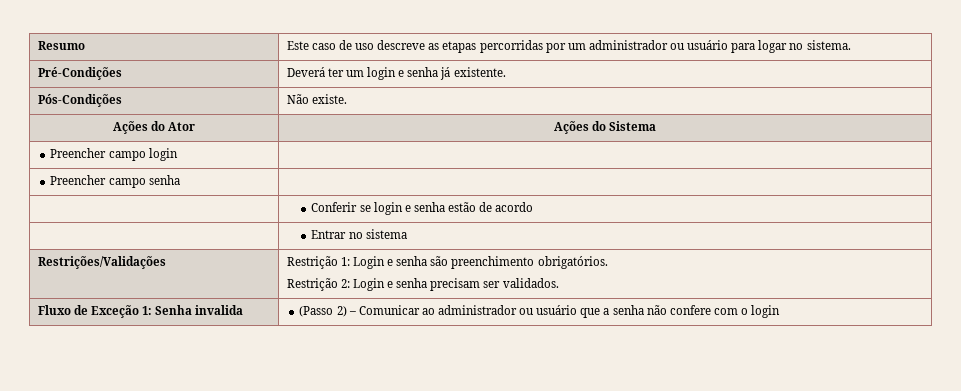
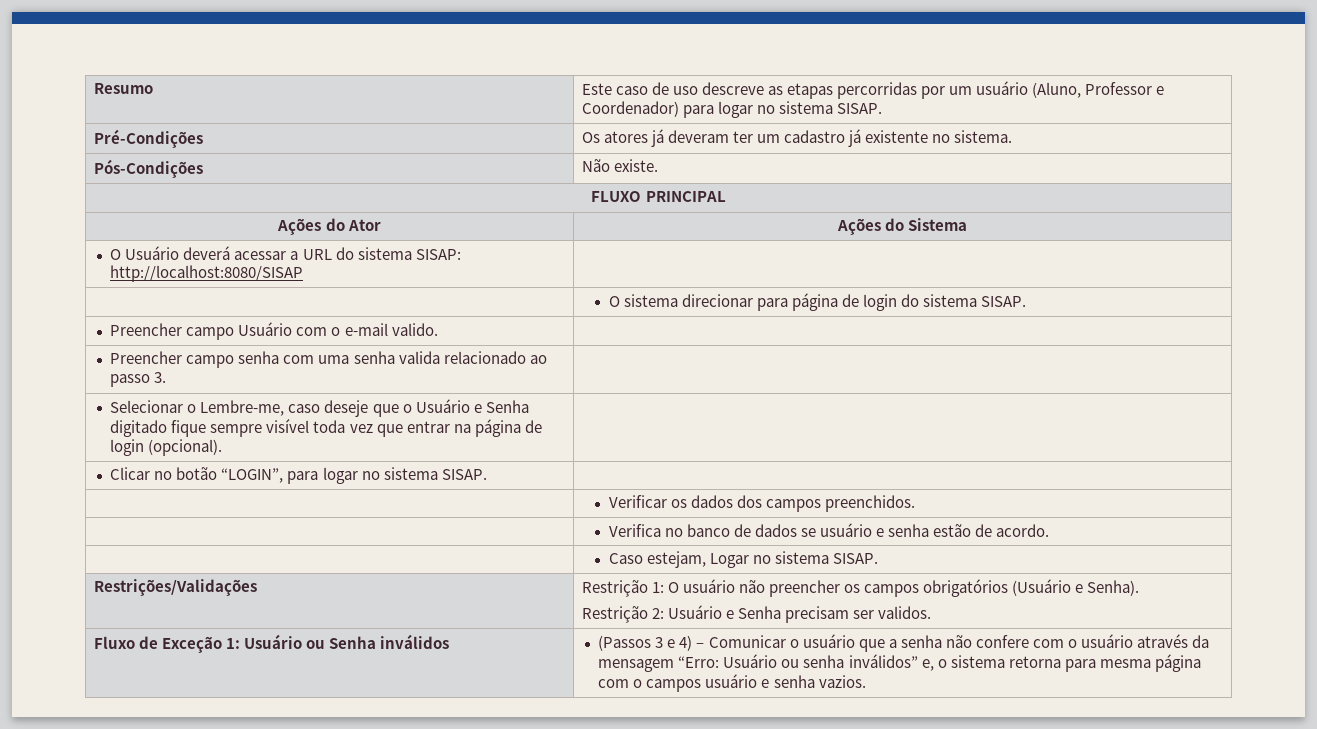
- Resumo | Este caso de uso descreve as etapas percorridas por um administrador ou usuário para logar no sistema.
+ Resumo | Este caso de uso descreve as etapas percorridas por um usuário (Aluno, Professor e Coordenador) para logar no sistema SISAP.
- Pré-Condições | Deverá ter um login e senha já existente.
+ Pré-Condições | Os atores já deveram ter um cadastro já existente no sistema.
+ FLUXO PRINCIPAL
- Preencher campo login |
- Preencher campo senha |
- | Conferir se login e senha estão de acordo
- | Entrar no sistema
+ O Usuário deverá acessar a URL do sistema SISAP: http://localhost:8080/SISAP |
+ | O sistema direcionar para página de login do sistema SISAP.
+ Preencher campo Usuário com o e-mail valido. |
+ Preencher campo senha com uma senha valida relacionado ao passo 3. |
+ Selecionar o Lembre-me, caso deseje que o Usuário e Senha digitado fique sempre visível toda vez que entrar na página de login (opcional). |
+ Clicar no botão “LOGIN”, para logar no sistema SISAP. |
+ | Verificar os dados dos campos preenchidos.
+ | Verifica no banco de dados se usuário e senha estão de acordo.
+ | Caso estejam, Logar no sistema SISAP.
- Restrições/Validações | Restrição 1: Login e senha são preenchimento obrigatórios.
- Restrição 2: Login e senha precisam ser validados.
+ Restrições/Validações | Restrição 1: O usuário não preencher os campos obrigatórios (Usuário e Senha).
+ Restrição 2: Usuário e Senha precisam ser validos.
- Fluxo de Exceção 1: Senha invalida | (Passo 2) – Comunicar ao administrador ou usuário que a senha não confere com o login
+ Fluxo de Exceção 1: Usuário ou Senha inválidos | (Passos 3 e 4) – Comunicar o usuário que a senha não confere com o usuário através da mensagem “Erro: Usuário ou senha inválidos” e, o sistema retorna para mesma página com o campos usuário e senha vazios.

